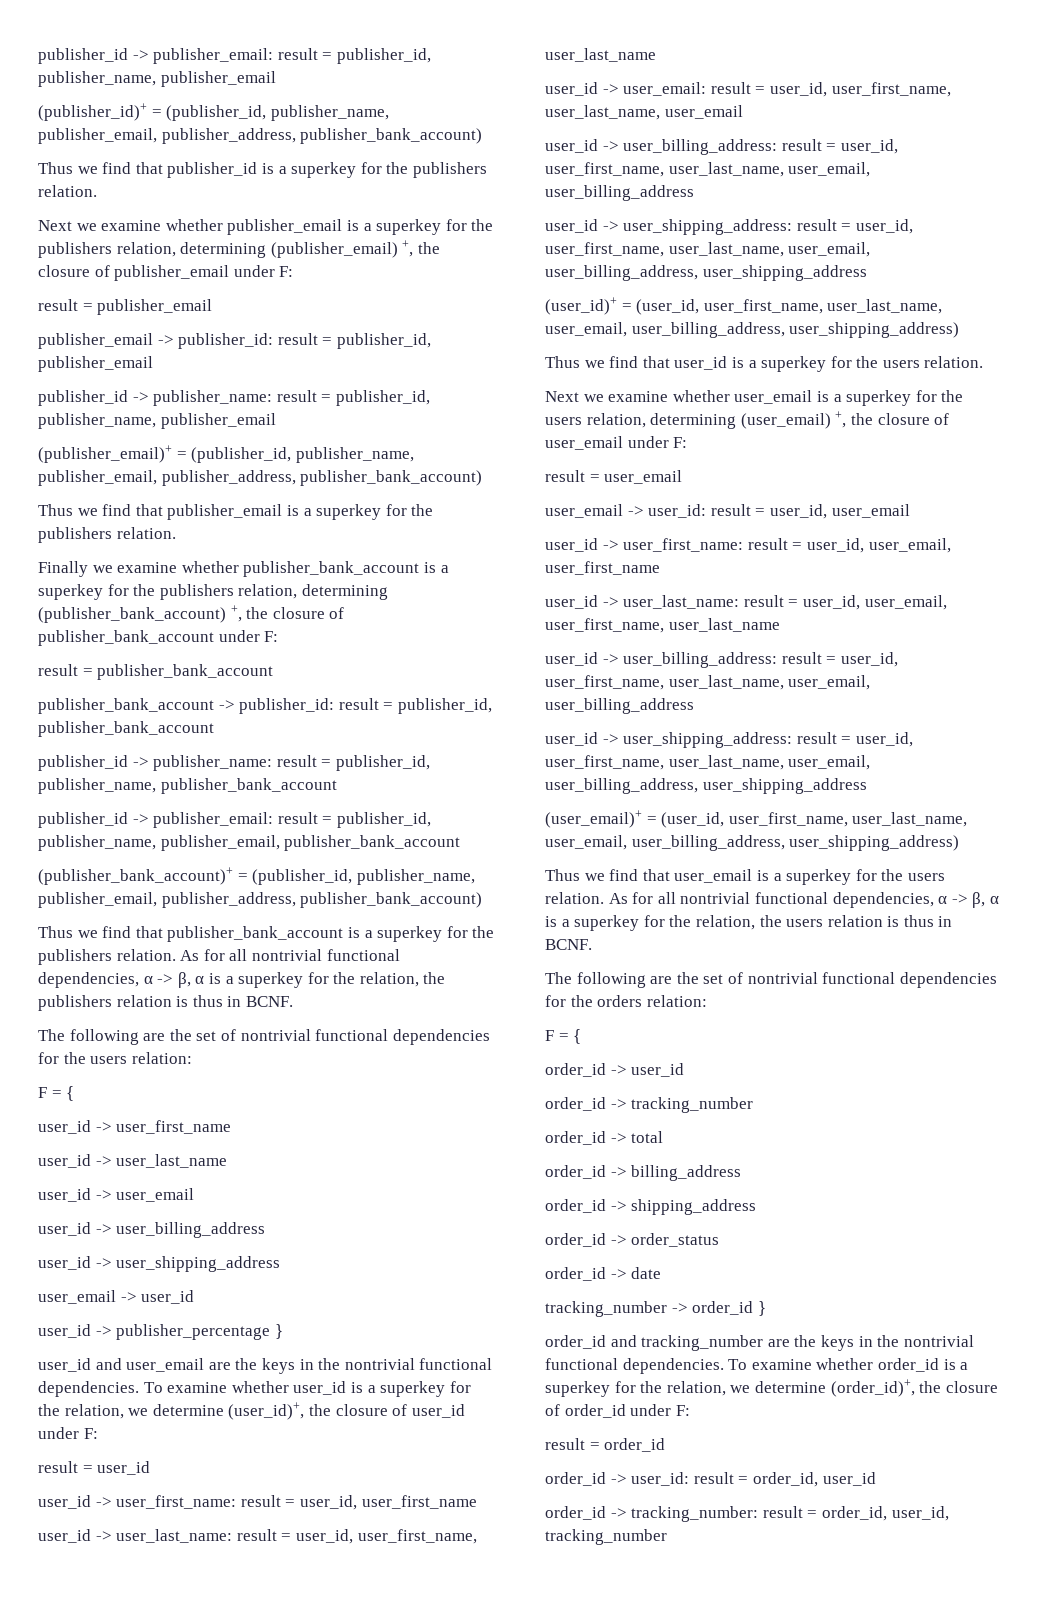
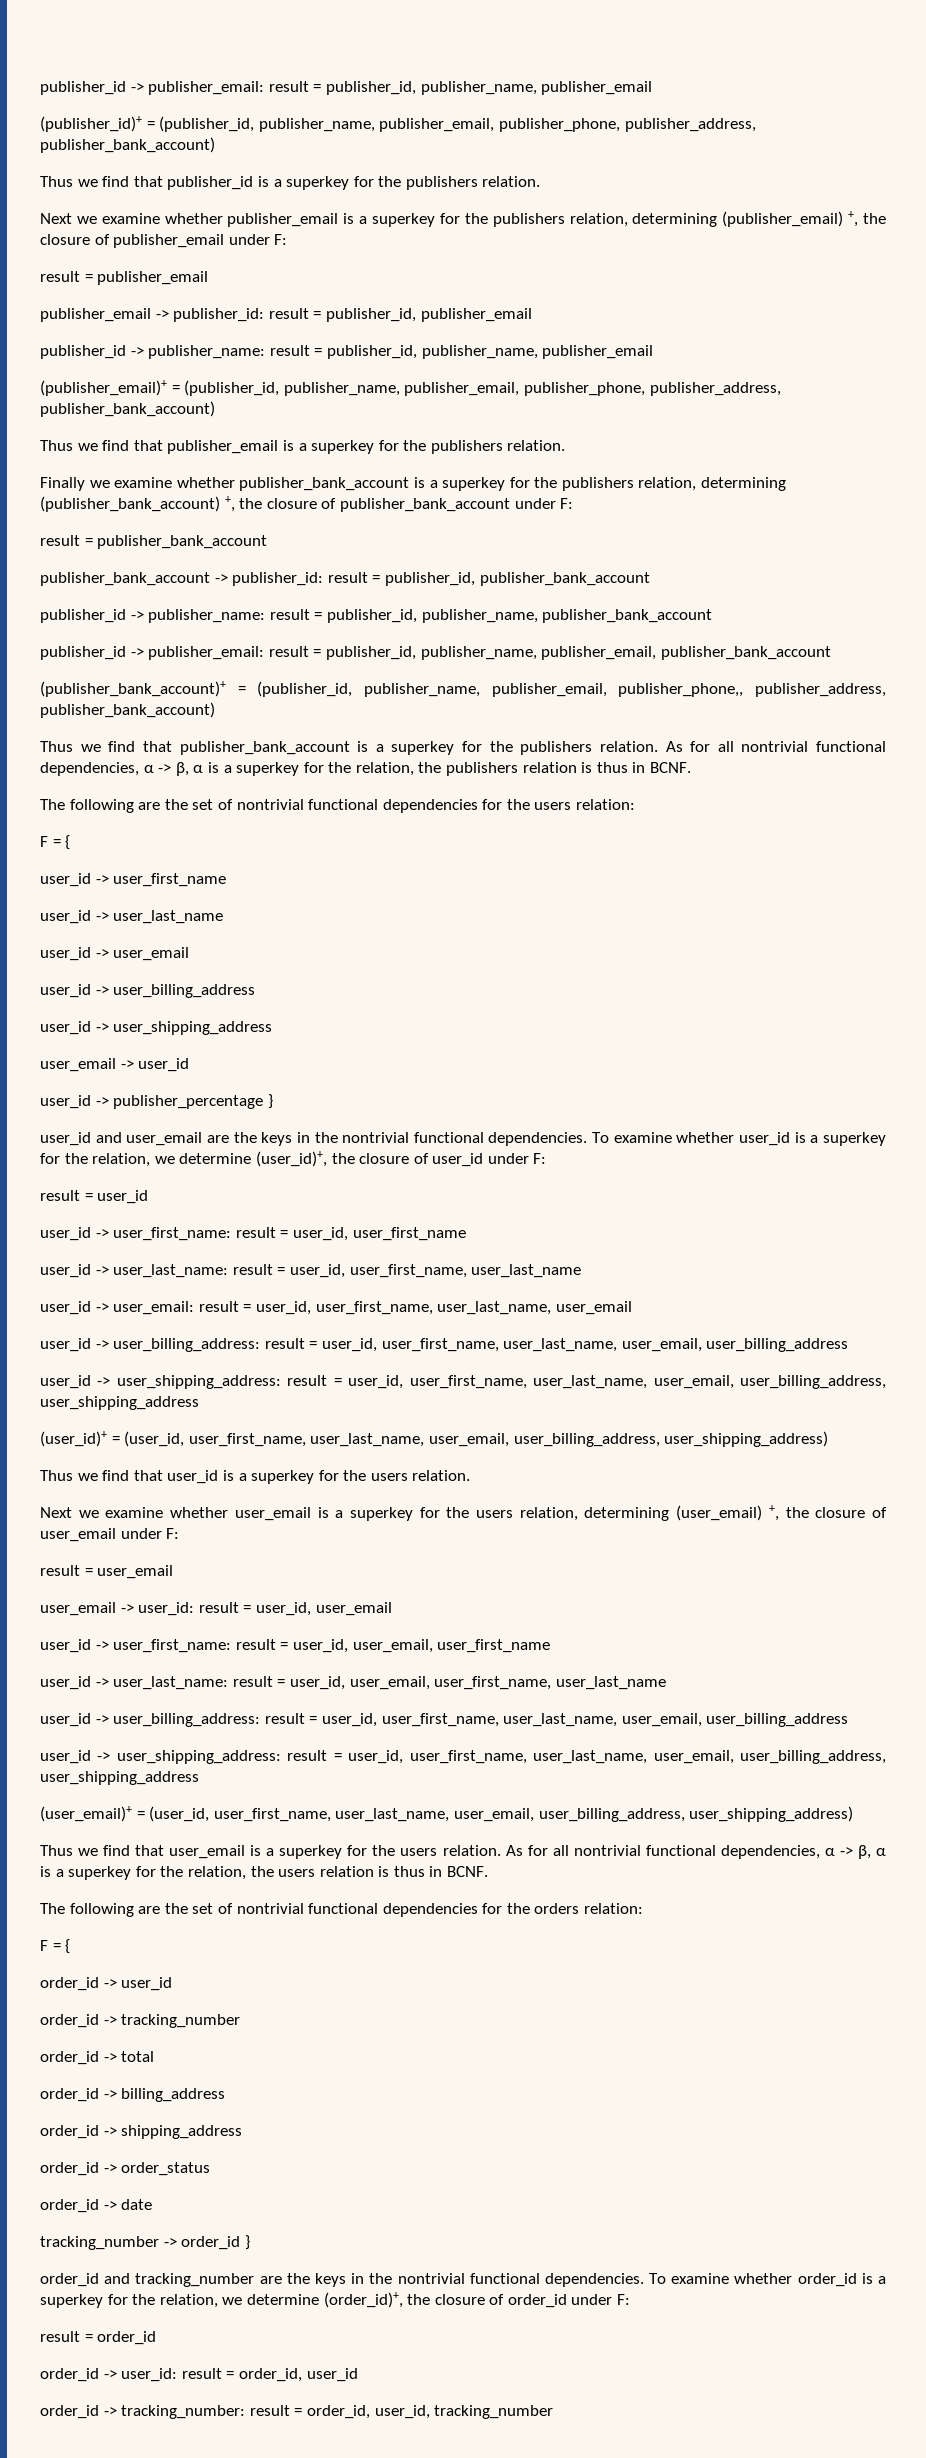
- (publisher_id)+ = (publisher_id, publisher_name, publisher_email, publisher_address, publisher_bank_account)
+ (publisher_id)+ = (publisher_id, publisher_name, publisher_email, publisher_phone, publisher_address, publisher_bank_account)
- (publisher_email)+ = (publisher_id, publisher_name, publisher_email, publisher_address, publisher_bank_account)
+ (publisher_email)+ = (publisher_id, publisher_name, publisher_email, publisher_phone, publisher_address, publisher_bank_account)
- (publisher_bank_account)+ = (publisher_id, publisher_name, publisher_email, publisher_address, publisher_bank_account)
+ (publisher_bank_account)+ = (publisher_id, publisher_name, publisher_email, publisher_phone,, publisher_address, publisher_bank_account)

